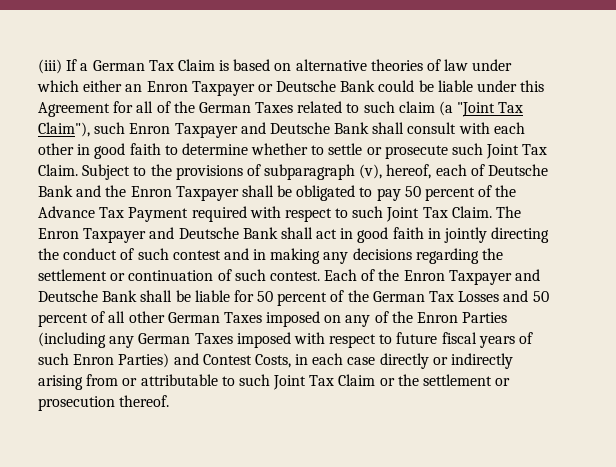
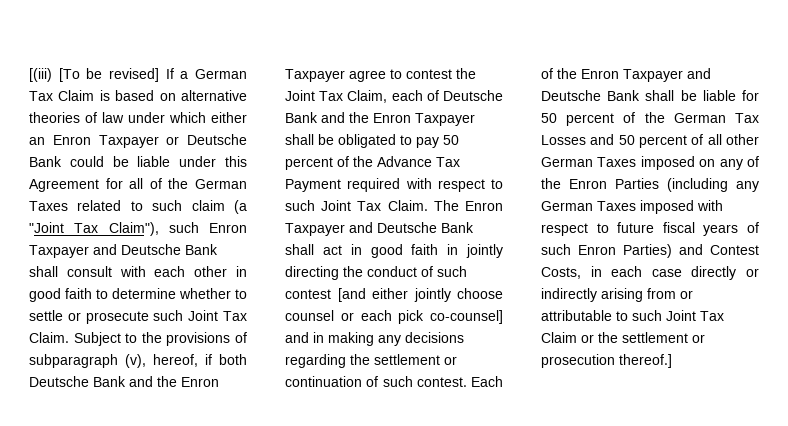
- (iii) If a German Tax Claim is based on alternative theories of law under which either an Enron Taxpayer or Deutsche Bank could be liable under this Agreement for all of the German Taxes related to such claim (a "Joint Tax Claim"), such Enron Taxpayer and Deutsche Bank shall consult with each other in good faith to determine whether to settle or prosecute such Joint Tax Claim.
+ [(iii) [To be revised] If a German Tax Claim is based on alternative theories of law under which either an Enron Taxpayer or Deutsche Bank could be liable under this Agreement for all of the German Taxes related to such claim (a "Joint Tax Claim"), such Enron Taxpayer and Deutsche Bank shall consult with each other in good faith to determine whether to settle or prosecute such Joint Tax Claim.
- Subject to the provisions of subparagraph (v), hereof, each of Deutsche Bank and the Enron Taxpayer shall be obligated to pay 50 percent of the Advance Tax Payment required with respect to such Joint Tax Claim.
+ Subject to the provisions of subparagraph (v), hereof, if both Deutsche Bank and the Enron Taxpayer agree to contest the Joint Tax Claim, each of Deutsche Bank and the Enron Taxpayer shall be obligated to pay 50 percent of the Advance Tax Payment required with respect to such Joint Tax Claim.
- The Enron Taxpayer and Deutsche Bank shall act in good faith in jointly directing the conduct of such contest and in making any decisions regarding the settlement or continuation of such contest.
+ The Enron Taxpayer and Deutsche Bank shall act in good faith in jointly directing the conduct of such contest [and either jointly choose counsel or each pick co-counsel] and in making any decisions regarding the settlement or continuation of such contest.
- Each of the Enron Taxpayer and Deutsche Bank shall be liable for 50 percent of the German Tax Losses and 50 percent of all other German Taxes imposed on any of the Enron Parties (including any German Taxes imposed with respect to future fiscal years of such Enron Parties) and Contest Costs, in each case directly or indirectly arising from or attributable to such Joint Tax Claim or the settlement or prosecution thereof.
+ Each of the Enron Taxpayer and Deutsche Bank shall be liable for 50 percent of the German Tax Losses and 50 percent of all other German Taxes imposed on any of the Enron Parties (including any German Taxes imposed with respect to future fiscal years of such Enron Parties) and Contest Costs, in each case directly or indirectly arising from or attributable to such Joint Tax Claim or the settlement or prosecution thereof.]

